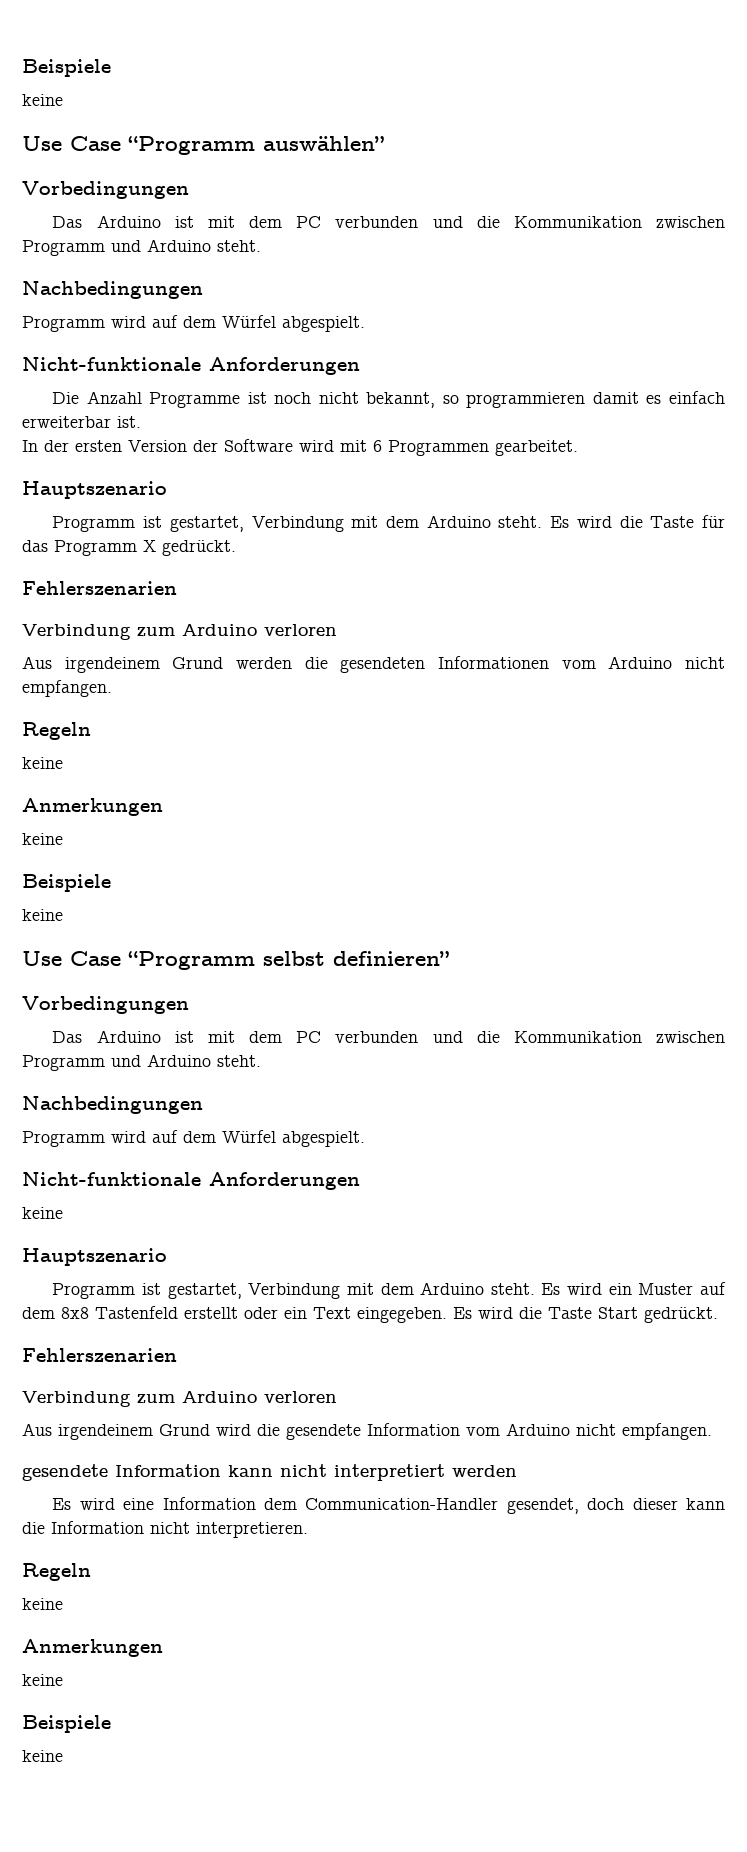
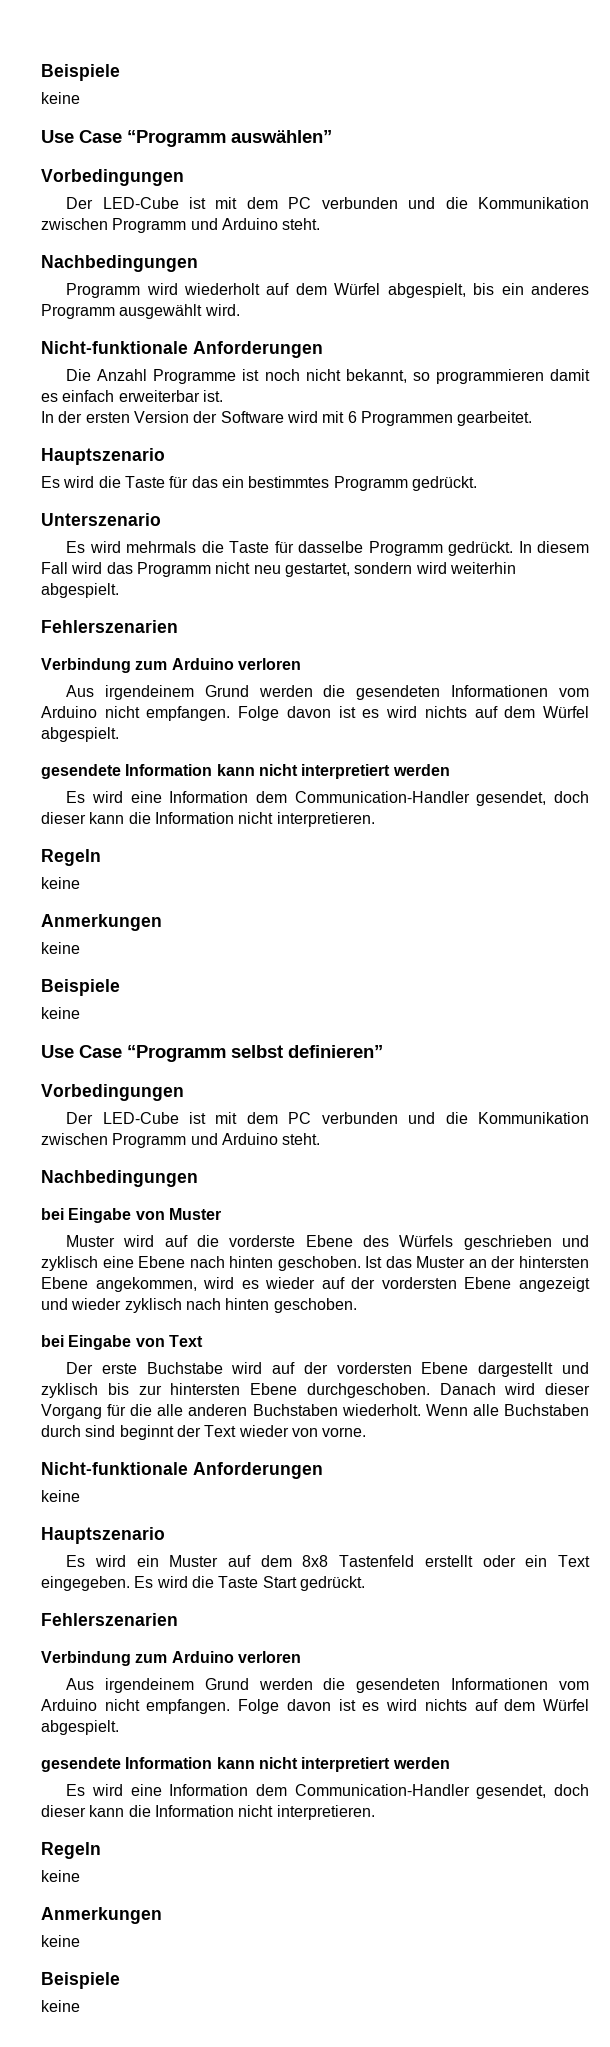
  Use Case “Programm auswählen”
  Vorbedingungen
- Das Arduino ist mit dem PC verbunden und die Kommunikation zwischen Programm und Arduino steht.
+ Der LED-Cube ist mit dem PC verbunden und die Kommunikation zwischen Programm und Arduino steht.
  Nachbedingungen
- Programm wird auf dem Würfel abgespielt.
+ Programm wird wiederholt auf dem Würfel abgespielt, bis ein anderes Programm ausgewählt wird.
  In der ersten Version der Software wird mit 6 Programmen gearbeitet.
  Hauptszenario
- Programm ist gestartet, Verbindung mit dem Arduino steht. Es wird die Taste für das Programm X gedrückt.
+ Es wird die Taste für das ein bestimmtes Programm gedrückt.
+ Unterszenario
+ Es wird mehrmals die Taste für dasselbe Programm gedrückt. In diesem Fall wird das Programm nicht neu gestartet, sondern wird weiterhin abgespielt.
  Fehlerszenarien
  Verbindung zum Arduino verloren
- Aus irgendeinem Grund werden die gesendeten Informationen vom Arduino nicht empfangen.
- Regeln
- keine
- Anmerkungen
- keine
- Beispiele
- keine
- Use Case “Programm selbst definieren”
- Vorbedingungen
- Das Arduino ist mit dem PC verbunden und die Kommunikation zwischen Programm und Arduino steht.
- Nachbedingungen
- Programm wird auf dem Würfel abgespielt.
- Nicht-funktionale Anforderungen
- keine
- Hauptszenario
- Programm ist gestartet, Verbindung mit dem Arduino steht. Es wird ein Muster auf dem 8x8 Tastenfeld erstellt oder ein Text eingegeben. Es wird die Taste Start gedrückt.
- Fehlerszenarien
- Verbindung zum Arduino verloren
- Aus irgendeinem Grund wird die gesendete Information vom Arduino nicht empfangen.
+ Aus irgendeinem Grund werden die gesendeten Informationen vom Arduino nicht empfangen. Folge davon ist es wird nichts auf dem Würfel abgespielt.
+ Use Case “Programm selbst definieren”
+ Vorbedingungen
+ Der LED-Cube ist mit dem PC verbunden und die Kommunikation zwischen Programm und Arduino steht.
+ Nachbedingungen
+ bei Eingabe von Muster
+ Muster wird auf die vorderste Ebene des Würfels geschrieben und zyklisch eine Ebene nach hinten geschoben. Ist das Muster an der hintersten Ebene angekommen, wird es wieder auf der vordersten Ebene angezeigt und wieder zyklisch nach hinten geschoben.
+ bei Eingabe von Text
+ Der erste Buchstabe wird auf der vordersten Ebene dargestellt und zyklisch bis zur hintersten Ebene durchgeschoben. Danach wird dieser Vorgang für die alle anderen Buchstaben wiederholt. Wenn alle Buchstaben durch sind beginnt der Text wieder von vorne.
+ Nicht-funktionale Anforderungen
+ keine
+ Hauptszenario
+ Es wird ein Muster auf dem 8x8 Tastenfeld erstellt oder ein Text eingegeben. Es wird die Taste Start gedrückt.
+ Fehlerszenarien
+ Verbindung zum Arduino verloren
+ Aus irgendeinem Grund werden die gesendeten Informationen vom Arduino nicht empfangen. Folge davon ist es wird nichts auf dem Würfel abgespielt.
+ gesendete Information kann nicht interpretiert werden
+ Es wird eine Information dem Communication-Handler gesendet, doch dieser kann die Information nicht interpretieren.
+ Regeln
+ keine
+ Anmerkungen
+ keine
+ Beispiele
+ keine

